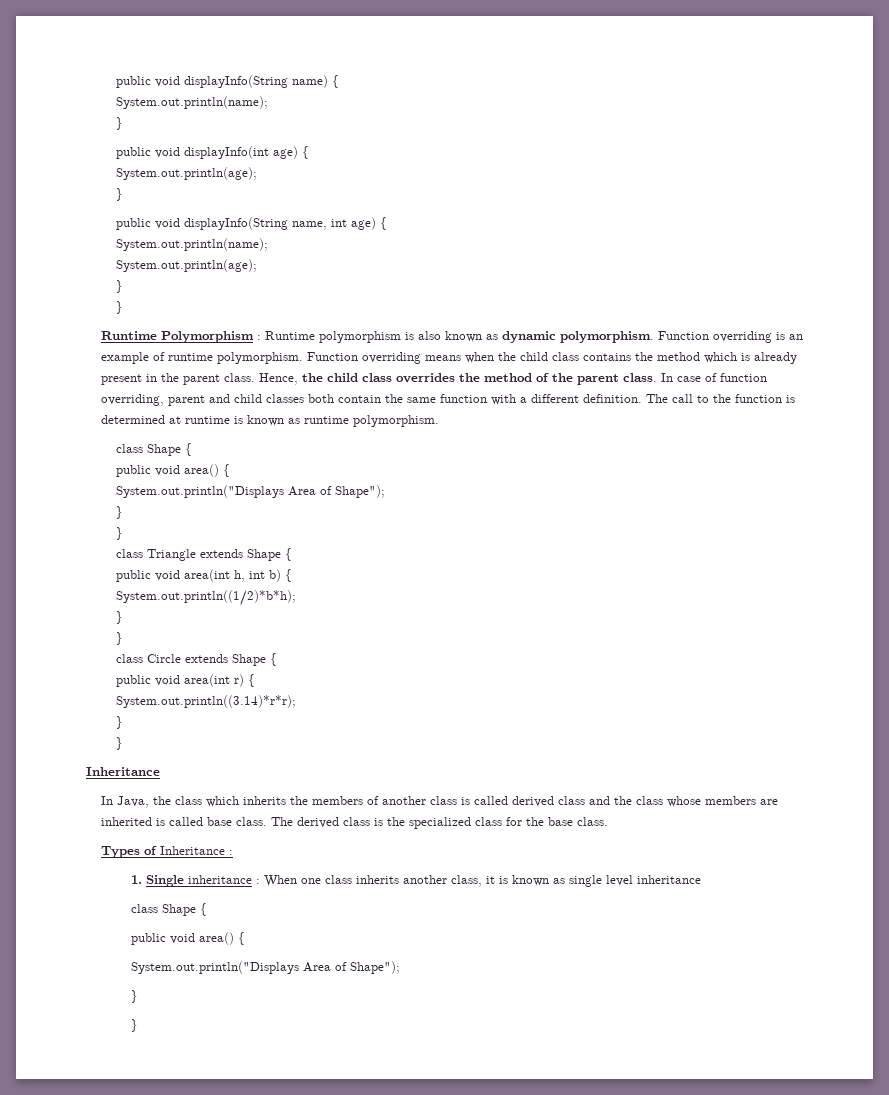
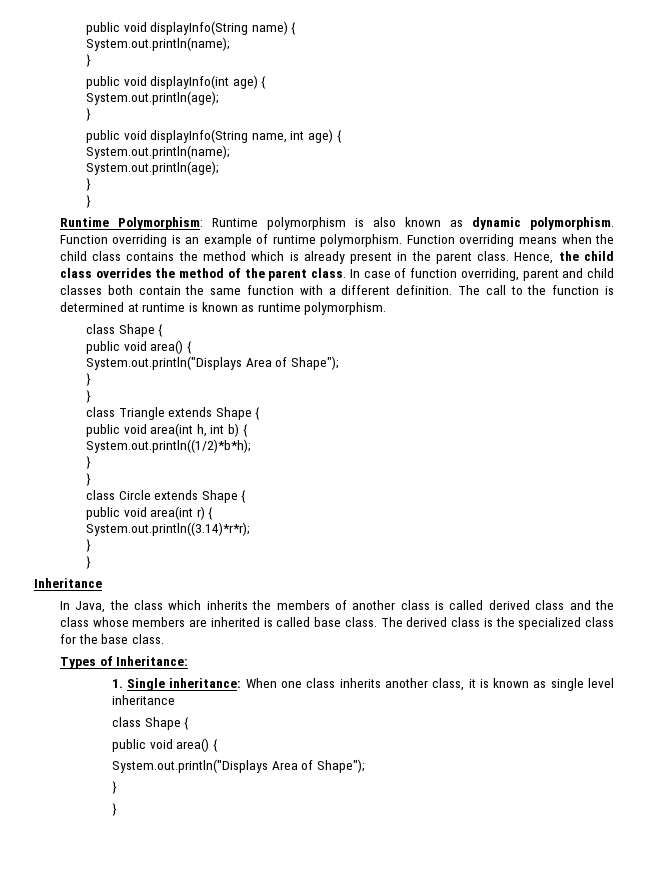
- Runtime Polymorphism : Runtime polymorphism is also known as dynamic polymorphism.
+ Runtime Polymorphism: Runtime polymorphism is also known as dynamic polymorphism.
- Types of Inheritance :
+ Types of Inheritance:
- 1. Single inheritance : When one class inherits another class, it is known as single level inheritance
+ 1. Single inheritance: When one class inherits another class, it is known as single level inheritance

